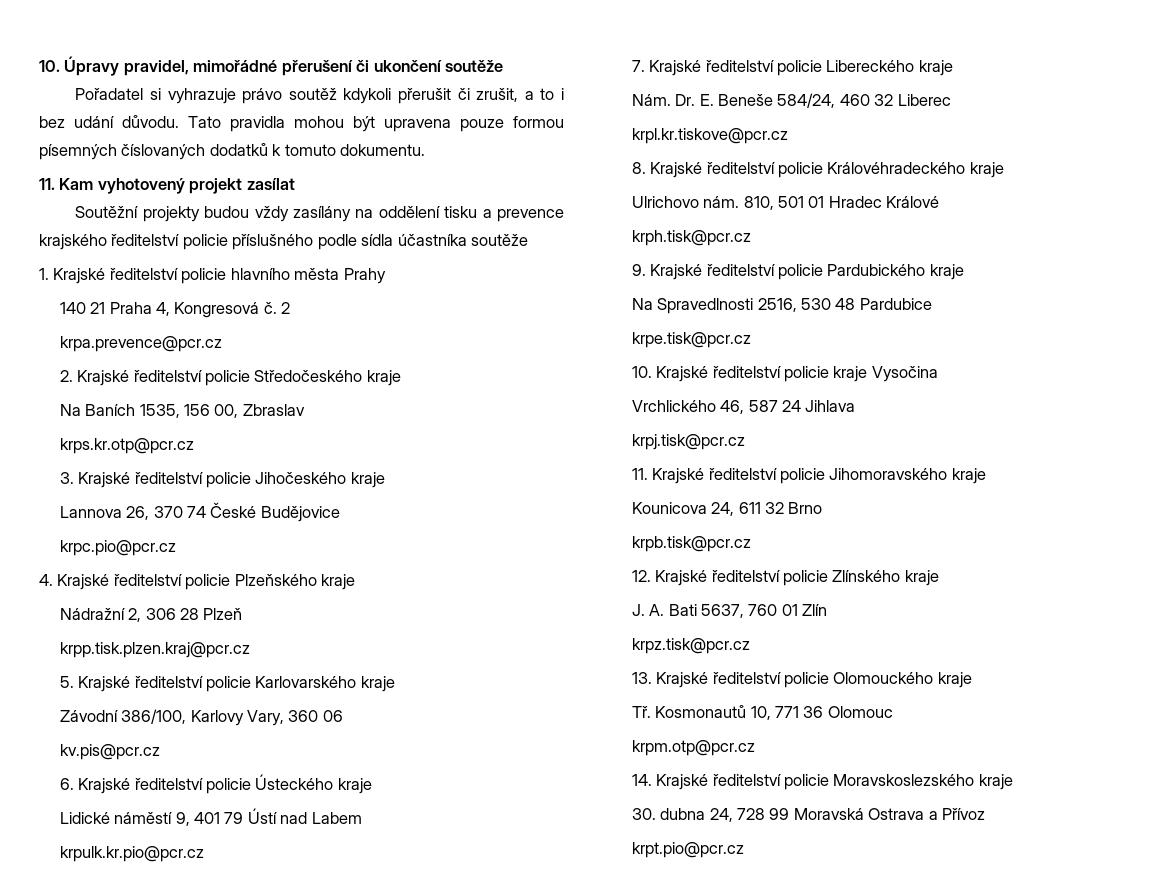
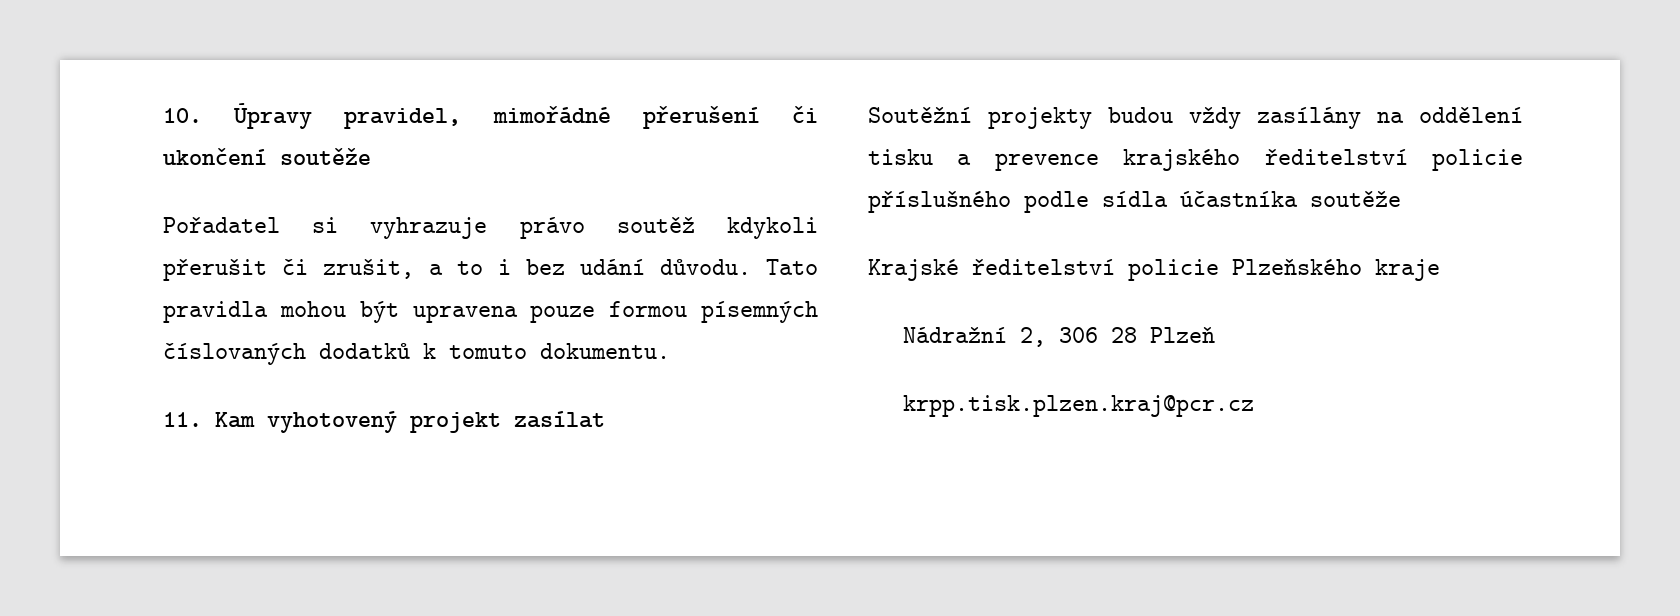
- 1. Krajské ředitelství policie hlavního města Prahy
- 140 21 Praha 4, Kongresová č. 2
- krpa.prevence@pcr.cz
- 2. Krajské ředitelství policie Středočeského kraje
- Na Baních 1535, 156 00, Zbraslav
- krps.kr.otp@pcr.cz
- 3. Krajské ředitelství policie Jihočeského kraje
- Lannova 26, 370 74 České Budějovice
- krpc.pio@pcr.cz
- 4. Krajské ředitelství policie Plzeňského kraje
+ Krajské ředitelství policie Plzeňského kraje
- 5. Krajské ředitelství policie Karlovarského kraje
- Závodní 386/100, Karlovy Vary, 360 06
- kv.pis@pcr.cz
- 6. Krajské ředitelství policie Ústeckého kraje
- Lidické náměstí 9, 401 79 Ústí nad Labem
- krpulk.kr.pio@pcr.cz
- 7. Krajské ředitelství policie Libereckého kraje
- Nám. Dr. E. Beneše 584/24, 460 32 Liberec
- krpl.kr.tiskove@pcr.cz
- 8. Krajské ředitelství policie Královéhradeckého kraje
- Ulrichovo nám. 810, 501 01 Hradec Králové
- krph.tisk@pcr.cz
- 9. Krajské ředitelství policie Pardubického kraje
- Na Spravedlnosti 2516, 530 48 Pardubice
- krpe.tisk@pcr.cz
- 10. Krajské ředitelství policie kraje Vysočina
- Vrchlického 46, 587 24 Jihlava
- krpj.tisk@pcr.cz
- 11. Krajské ředitelství policie Jihomoravského kraje
- Kounicova 24, 611 32 Brno
- krpb.tisk@pcr.cz
- 12. Krajské ředitelství policie Zlínského kraje
- J. A. Bati 5637, 760 01 Zlín
- krpz.tisk@pcr.cz
- 13. Krajské ředitelství policie Olomouckého kraje
- Tř. Kosmonautů 10, 771 36 Olomouc
- krpm.otp@pcr.cz
- 14. Krajské ředitelství policie Moravskoslezského kraje
- 30. dubna 24, 728 99 Moravská Ostrava a Přívoz
- krpt.pio@pcr.cz

